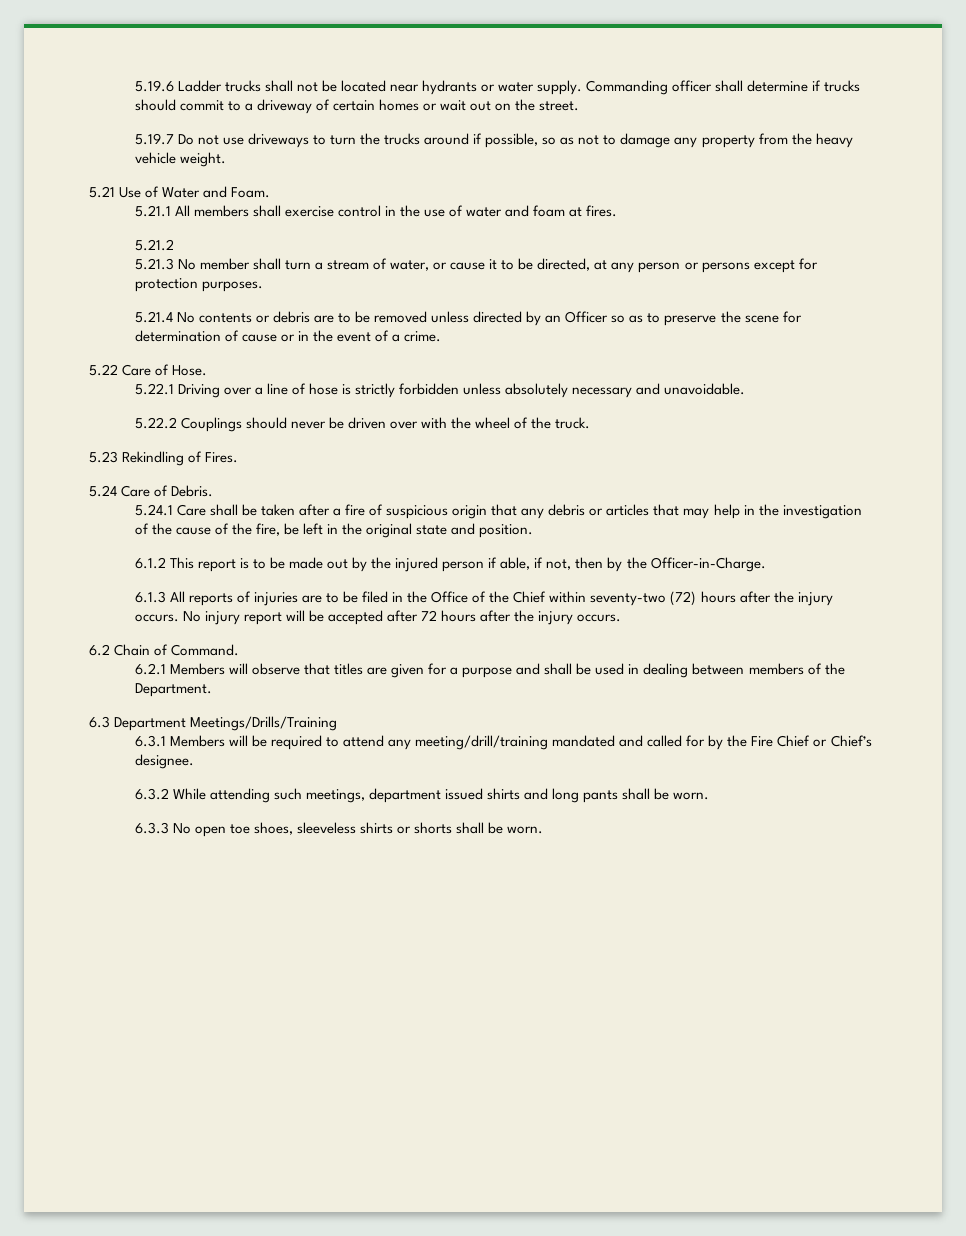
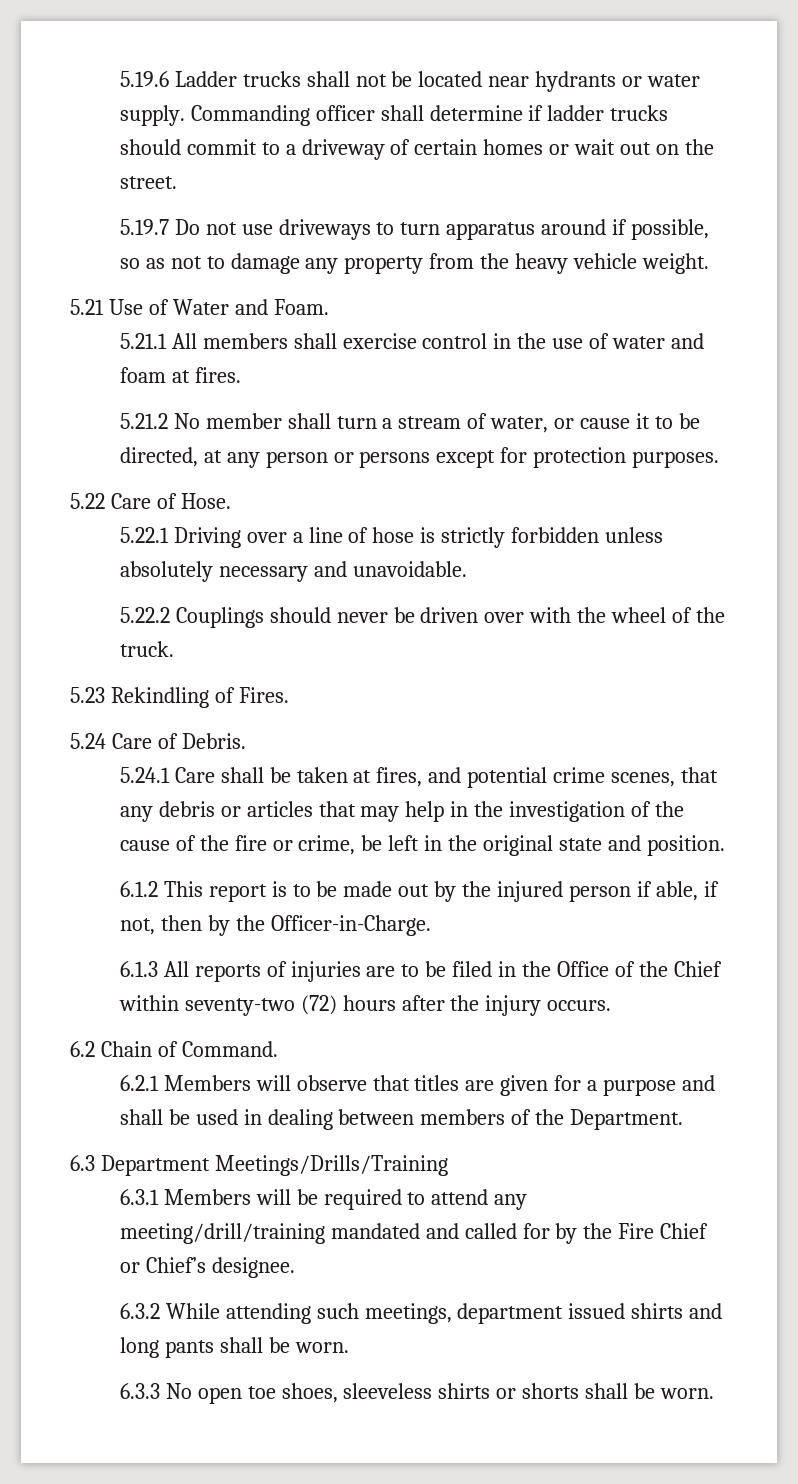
- Commanding officer shall determine if trucks should commit to a driveway of certain homes or wait out on the street.
+ Commanding officer shall determine if ladder trucks should commit to a driveway of certain homes or wait out on the street.
- 5.19.7 Do not use driveways to turn the trucks around if possible, so as not to damage any property from the heavy vehicle weight.
+ 5.19.7 Do not use driveways to turn apparatus around if possible, so as not to damage any property from the heavy vehicle weight.
- 5.21.2
- 5.21.3 No member shall turn a stream of water, or cause it to be directed, at any person or persons except for protection purposes.
+ 5.21.2 No member shall turn a stream of water, or cause it to be directed, at any person or persons except for protection purposes.
- 5.21.4 No contents or debris are to be removed unless directed by an Officer so as to preserve the scene for determination of cause or in the event of a crime.
- 5.24.1 Care shall be taken after a fire of suspicious origin that any debris or articles that may help in the investigation of the cause of the fire, be left in the original state and position.
+ 5.24.1 Care shall be taken at fires, and potential crime scenes, that any debris or articles that may help in the investigation of the cause of the fire or crime, be left in the original state and position.
- No injury report will be accepted after 72 hours after the injury occurs.

